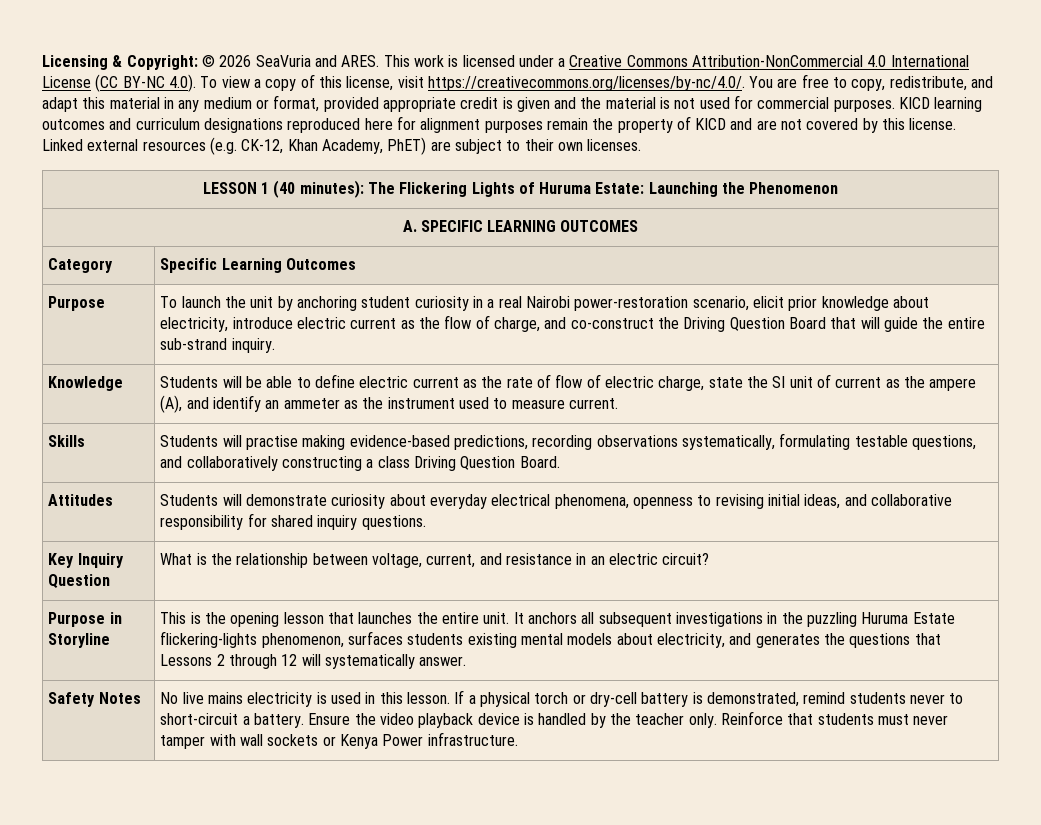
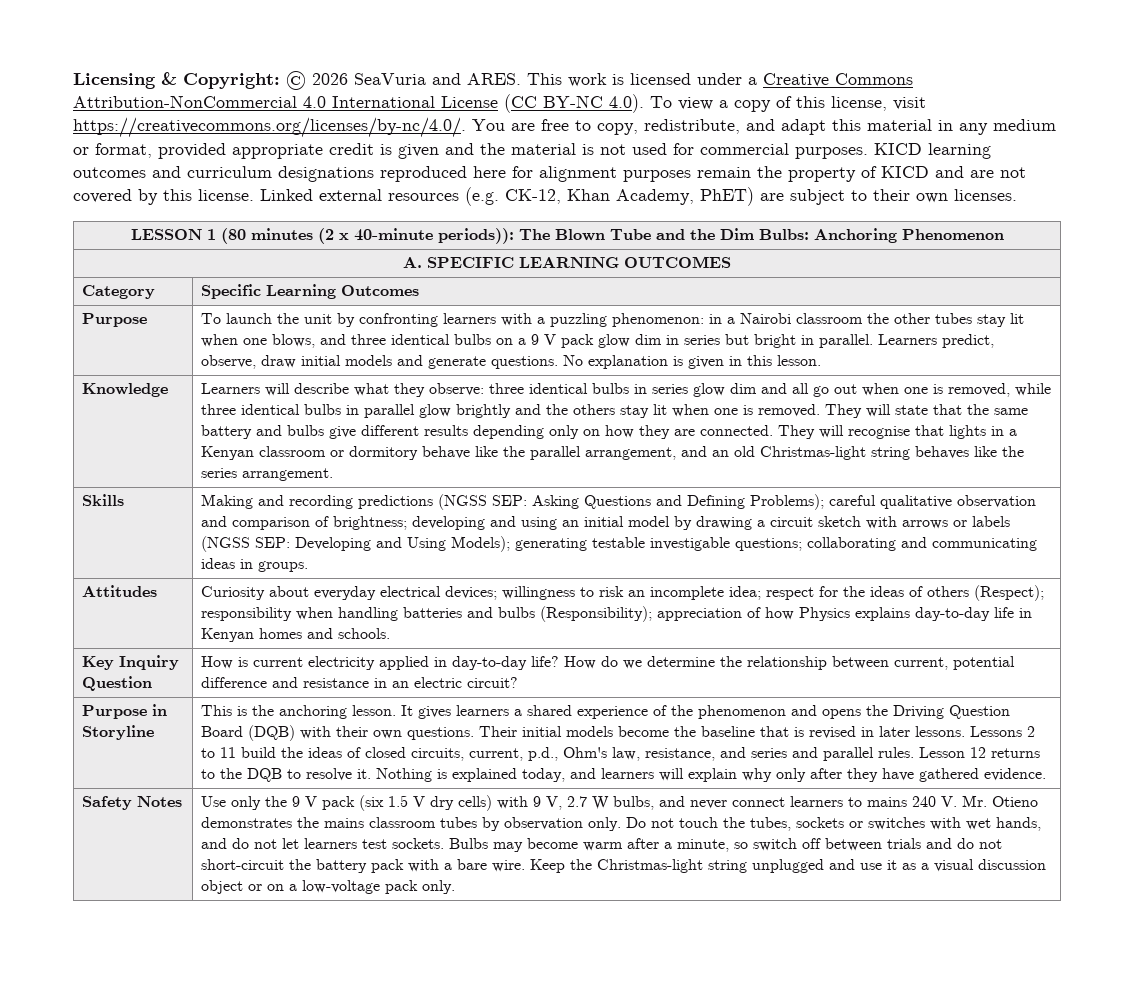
- LESSON 1 (40 minutes): The Flickering Lights of Huruma Estate: Launching the Phenomenon
+ LESSON 1 (80 minutes (2 x 40-minute periods)): The Blown Tube and the Dim Bulbs: Anchoring Phenomenon
- To launch the unit by anchoring student curiosity in a real Nairobi power-restoration scenario, elicit prior knowledge about electricity, introduce electric current as the flow of charge, and co-construct the Driving Question Board that will guide the entire sub-strand inquiry.
- Knowledge | Students will be able to define electric current as the rate of flow of electric charge, state the SI unit of current as the ampere (A), and identify an ammeter as the instrument used to measure current.
- Skills | Students will practise making evidence-based predictions, recording observations systematically, formulating testable questions, and collaboratively constructing a class Driving Question Board.
- Attitudes | Students will demonstrate curiosity about everyday electrical phenomena, openness to revising initial ideas, and collaborative responsibility for shared inquiry questions.
- Key Inquiry Question | What is the relationship between voltage, current, and resistance in an electric circuit?
+ To launch the unit by confronting learners with a puzzling phenomenon: in a Nairobi classroom the other tubes stay lit when one blows, and three identical bulbs on a 9 V pack glow dim in series but bright in parallel. Learners predict, observe, draw initial models and generate questions. No explanation is given in this lesson.
+ Knowledge | Learners will describe what they observe: three identical bulbs in series glow dim and all go out when one is removed, while three identical bulbs in parallel glow brightly and the others stay lit when one is removed. They will state that the same battery and bulbs give different results depending only on how they are connected. They will recognise that lights in a Kenyan classroom or dormitory behave like the parallel arrangement, and an old Christmas-light string behaves like the series arrangement.
+ Skills | Making and recording predictions (NGSS SEP: Asking Questions and Defining Problems); careful qualitative observation and comparison of brightness; developing and using an initial model by drawing a circuit sketch with arrows or labels (NGSS SEP: Developing and Using Models); generating testable investigable questions; collaborating and communicating ideas in groups.
+ Attitudes | Curiosity about everyday electrical devices; willingness to risk an incomplete idea; respect for the ideas of others (Respect); responsibility when handling batteries and bulbs (Responsibility); appreciation of how Physics explains day-to-day life in Kenyan homes and schools.
+ Key Inquiry Question | How is current electricity applied in day-to-day life? How do we determine the relationship between current, potential difference and resistance in an electric circuit?
- This is the opening lesson that launches the entire unit. It anchors all subsequent investigations in the puzzling Huruma Estate flickering-lights phenomenon, surfaces students existing mental models about electricity, and generates the questions that Lessons 2 through 12 will systematically answer.
- Safety Notes | No live mains electricity is used in this lesson. If a physical torch or dry-cell battery is demonstrated, remind students never to short-circuit a battery. Ensure the video playback device is handled by the teacher only. Reinforce that students must never tamper with wall sockets or Kenya Power infrastructure.
+ This is the anchoring lesson. It gives learners a shared experience of the phenomenon and opens the Driving Question Board (DQB) with their own questions. Their initial models become the baseline that is revised in later lessons. Lessons 2 to 11 build the ideas of closed circuits, current, p.d., Ohm's law, resistance, and series and parallel rules. Lesson 12 returns to the DQB to resolve it. Nothing is explained today, and learners will explain why only after they have gathered evidence.
+ Safety Notes | Use only the 9 V pack (six 1.5 V dry cells) with 9 V, 2.7 W bulbs, and never connect learners to mains 240 V. Mr. Otieno demonstrates the mains classroom tubes by observation only. Do not touch the tubes, sockets or switches with wet hands, and do not let learners test sockets. Bulbs may become warm after a minute, so switch off between trials and do not short-circuit the battery pack with a bare wire. Keep the Christmas-light string unplugged and use it as a visual discussion object or on a low-voltage pack only.

